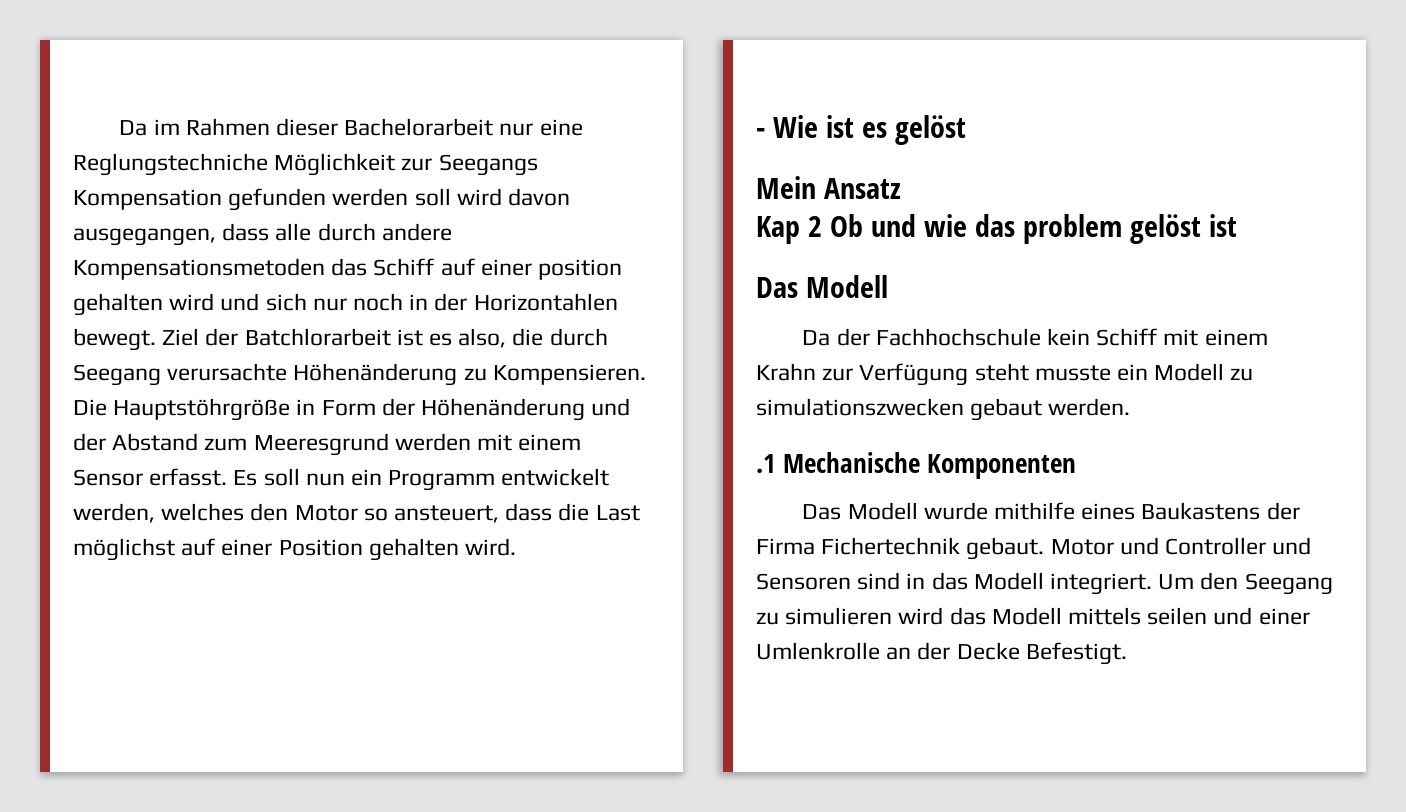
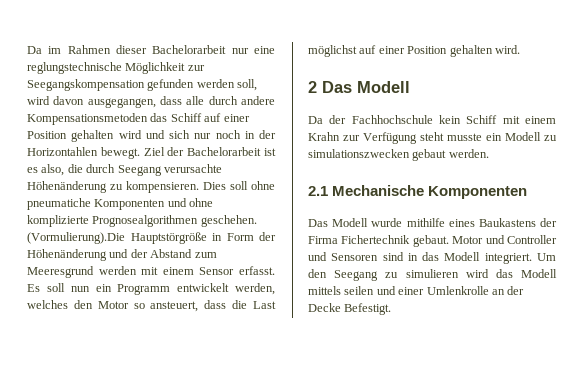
- Da im Rahmen dieser Bachelorarbeit nur eine Reglungstechniche Möglichkeit zur Seegangs Kompensation gefunden werden soll wird davon ausgegangen, dass alle durch andere Kompensationsmetoden das Schiff auf einer position gehalten wird und sich nur noch in der Horizontahlen bewegt.
+ Da im Rahmen dieser Bachelorarbeit nur eine reglungstechnische Möglichkeit zur Seegangskompensation gefunden werden soll, wird davon ausgegangen, dass alle durch andere Kompensationsmetoden das Schiff auf einer Position gehalten wird und sich nur noch in der Horizontahlen bewegt.
- Ziel der Batchlorarbeit ist es also, die durch Seegang verursachte Höhenänderung zu Kompensieren. Die Hauptstöhrgröße in Form der Höhenänderung und der Abstand zum Meeresgrund werden mit einem Sensor erfasst.
+ Ziel der Bachelorarbeit ist es also, die durch Seegang verursachte Höhenänderung zu kompensieren. Dies soll ohne pneumatiche Komponenten und ohne komplizierte Prognosealgorithmen geschehen. (Vormulierung).Die Hauptstörgröße in Form der Höhenänderung und der Abstand zum Meeresgrund werden mit einem Sensor erfasst.
- - Wie ist es gelöst
- Mein Ansatz
- Kap 2 Ob und wie das problem gelöst ist
- Das Modell
+ 2 Das Modell
- .1 Mechanische Komponenten
+ 2.1 Mechanische Komponenten

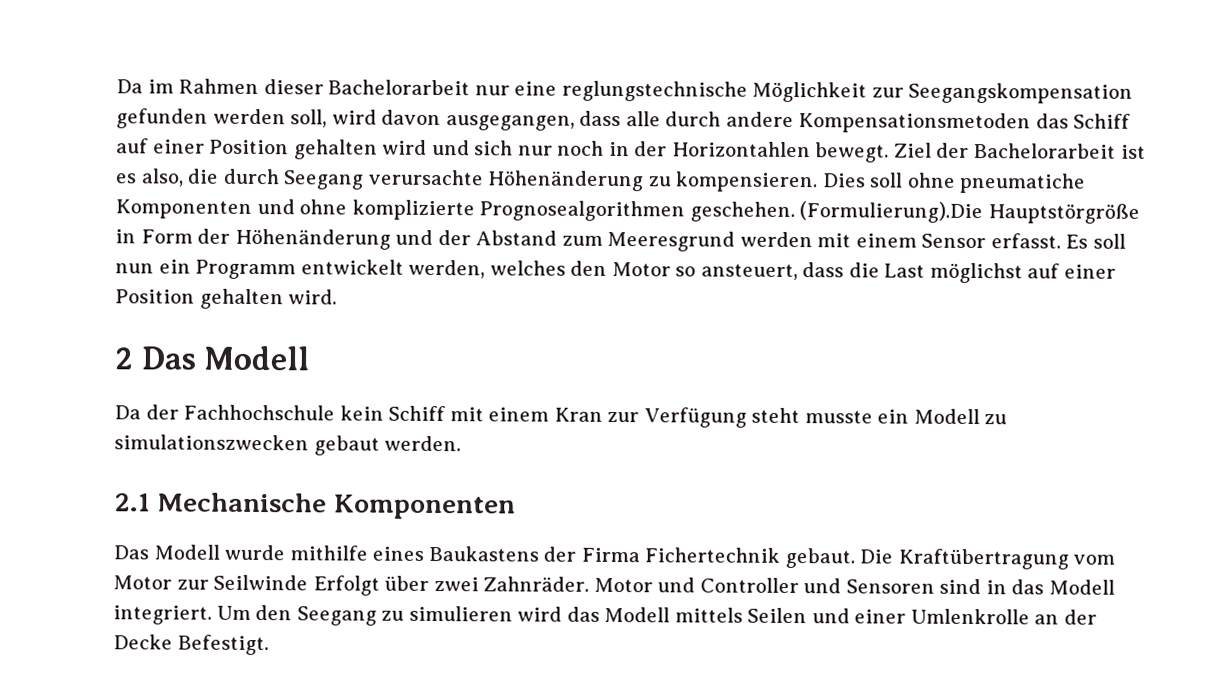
- (Vormulierung).Die Hauptstörgröße in Form der Höhenänderung und der Abstand zum Meeresgrund werden mit einem Sensor erfasst.
+ (Formulierung).Die Hauptstörgröße in Form der Höhenänderung und der Abstand zum Meeresgrund werden mit einem Sensor erfasst.
- Da der Fachhochschule kein Schiff mit einem Krahn zur Verfügung steht musste ein Modell zu simulationszwecken gebaut werden.
+ Da der Fachhochschule kein Schiff mit einem Kran zur Verfügung steht musste ein Modell zu simulationszwecken gebaut werden.
+ Die Kraftübertragung vom Motor zur Seilwinde Erfolgt über zwei Zahnräder.
- Um den Seegang zu simulieren wird das Modell mittels seilen und einer Umlenkrolle an der Decke Befestigt.
+ Um den Seegang zu simulieren wird das Modell mittels Seilen und einer Umlenkrolle an der Decke Befestigt.

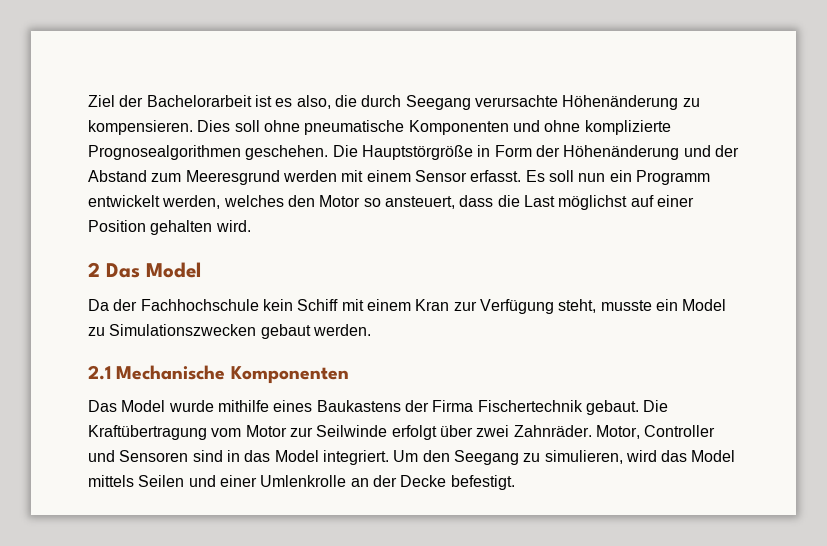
- Da im Rahmen dieser Bachelorarbeit nur eine reglungstechnische Möglichkeit zur Seegangskompensation gefunden werden soll, wird davon ausgegangen, dass alle durch andere Kompensationsmetoden das Schiff auf einer Position gehalten wird und sich nur noch in der Horizontahlen bewegt.
- Dies soll ohne pneumatiche Komponenten und ohne komplizierte Prognosealgorithmen geschehen.
+ Dies soll ohne pneumatische Komponenten und ohne komplizierte Prognosealgorithmen geschehen.
- (Formulierung).Die Hauptstörgröße in Form der Höhenänderung und der Abstand zum Meeresgrund werden mit einem Sensor erfasst.
+ Die Hauptstörgröße in Form der Höhenänderung und der Abstand zum Meeresgrund werden mit einem Sensor erfasst.
- 2 Das Modell
+ 2 Das Model
- Da der Fachhochschule kein Schiff mit einem Kran zur Verfügung steht musste ein Modell zu simulationszwecken gebaut werden.
+ Da der Fachhochschule kein Schiff mit einem Kran zur Verfügung steht, musste ein Model zu Simulationszwecken gebaut werden.
- Das Modell wurde mithilfe eines Baukastens der Firma Fichertechnik gebaut.
+ Das Model wurde mithilfe eines Baukastens der Firma Fischertechnik gebaut.
- Die Kraftübertragung vom Motor zur Seilwinde Erfolgt über zwei Zahnräder.
+ Die Kraftübertragung vom Motor zur Seilwinde erfolgt über zwei Zahnräder.
- Motor und Controller und Sensoren sind in das Modell integriert.
+ Motor, Controller und Sensoren sind in das Model integriert.
- Um den Seegang zu simulieren wird das Modell mittels Seilen und einer Umlenkrolle an der Decke Befestigt.
+ Um den Seegang zu simulieren, wird das Model mittels Seilen und einer Umlenkrolle an der Decke befestigt.

